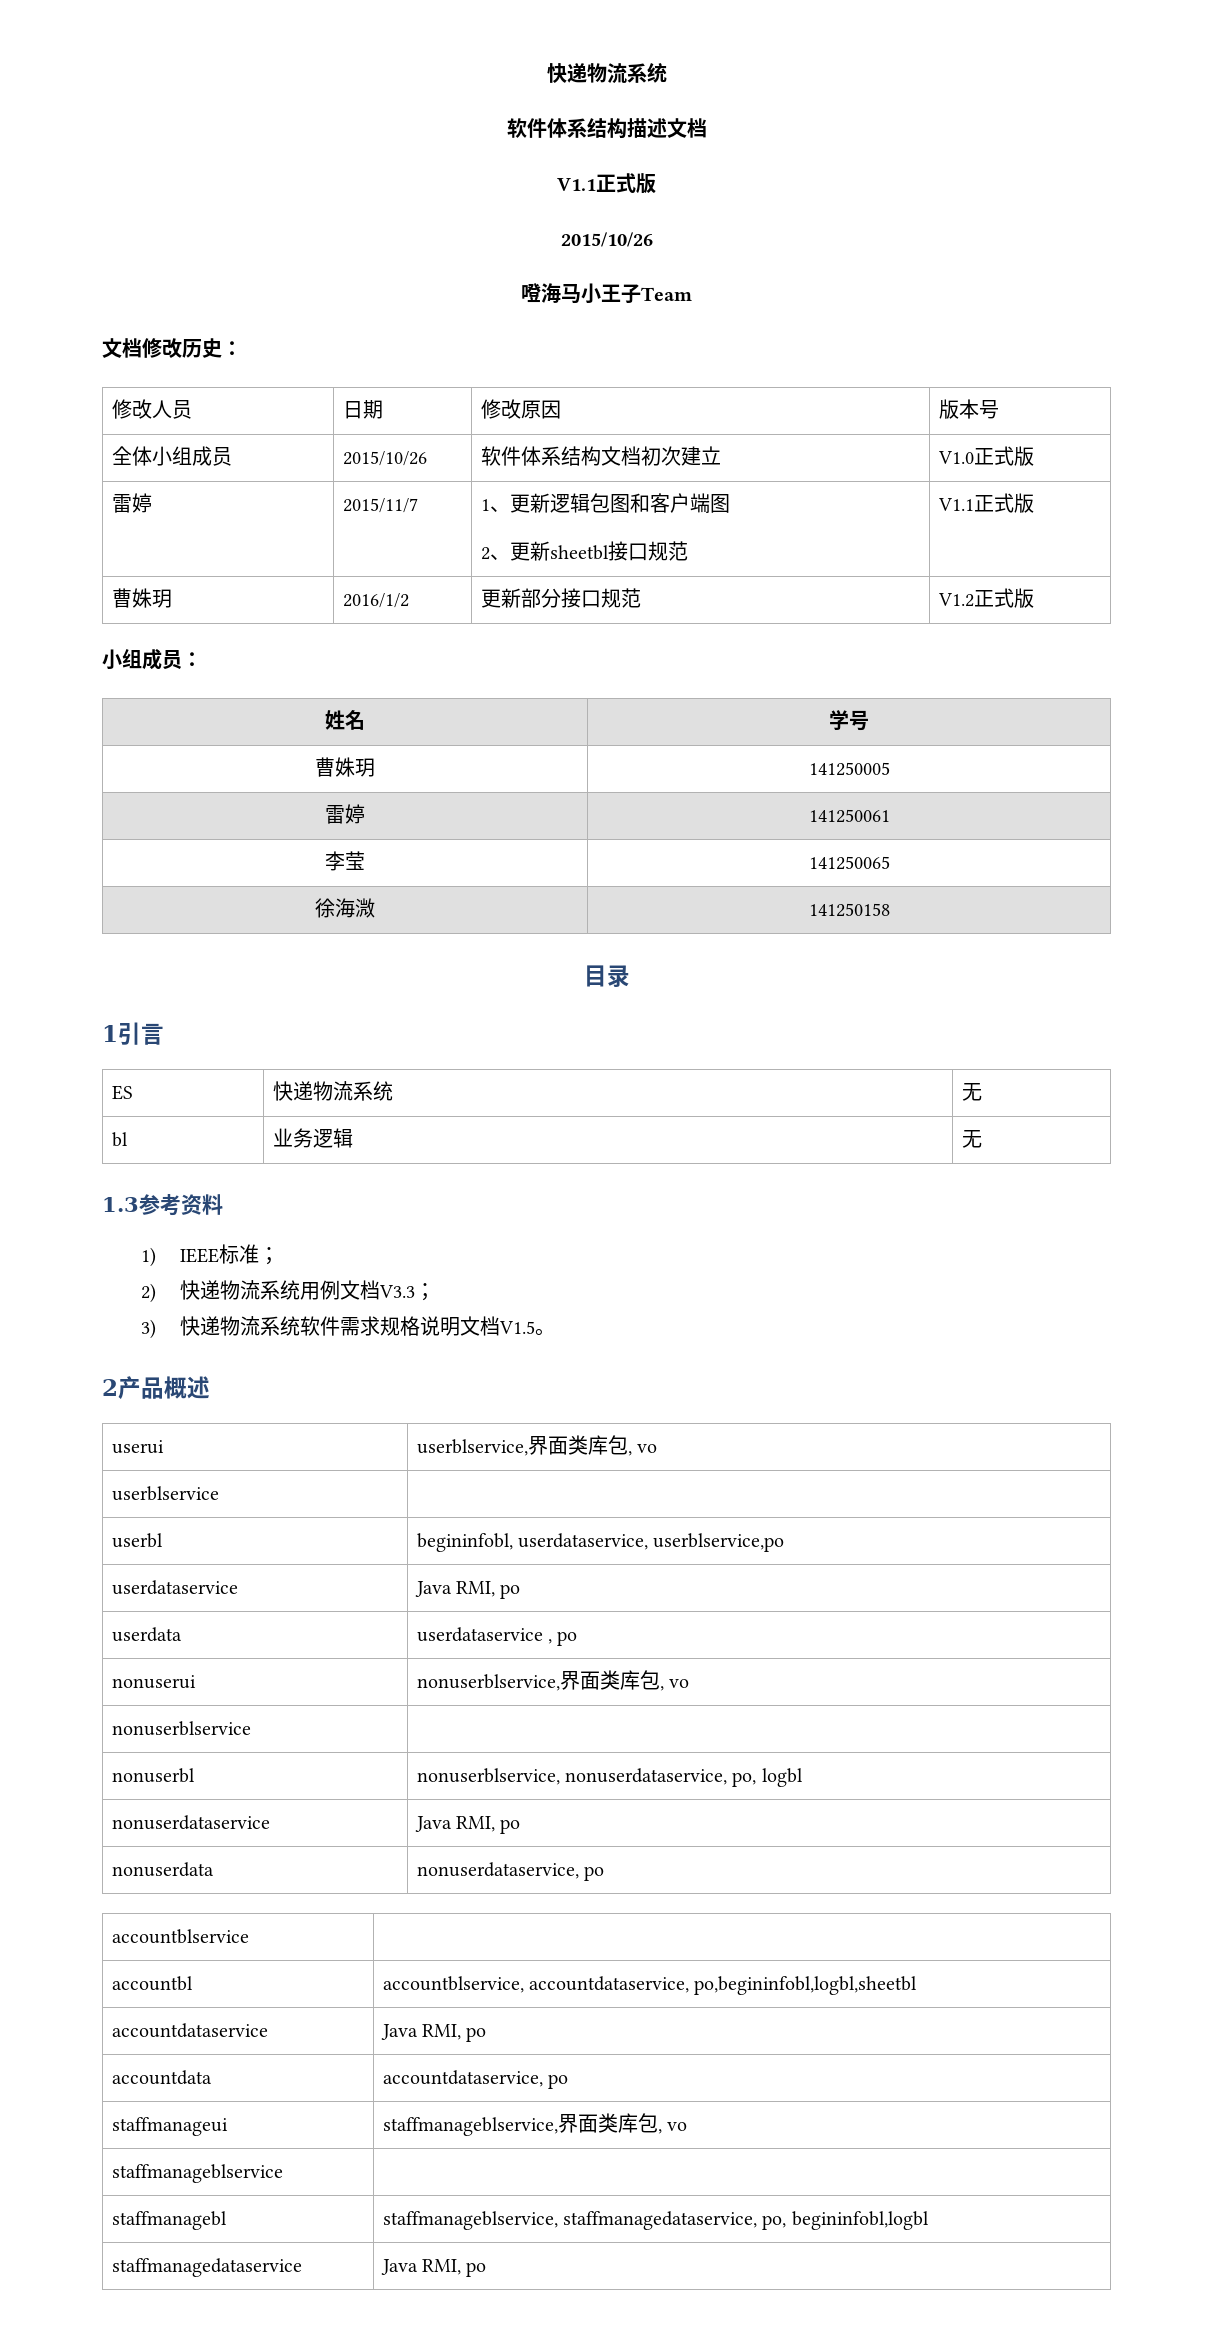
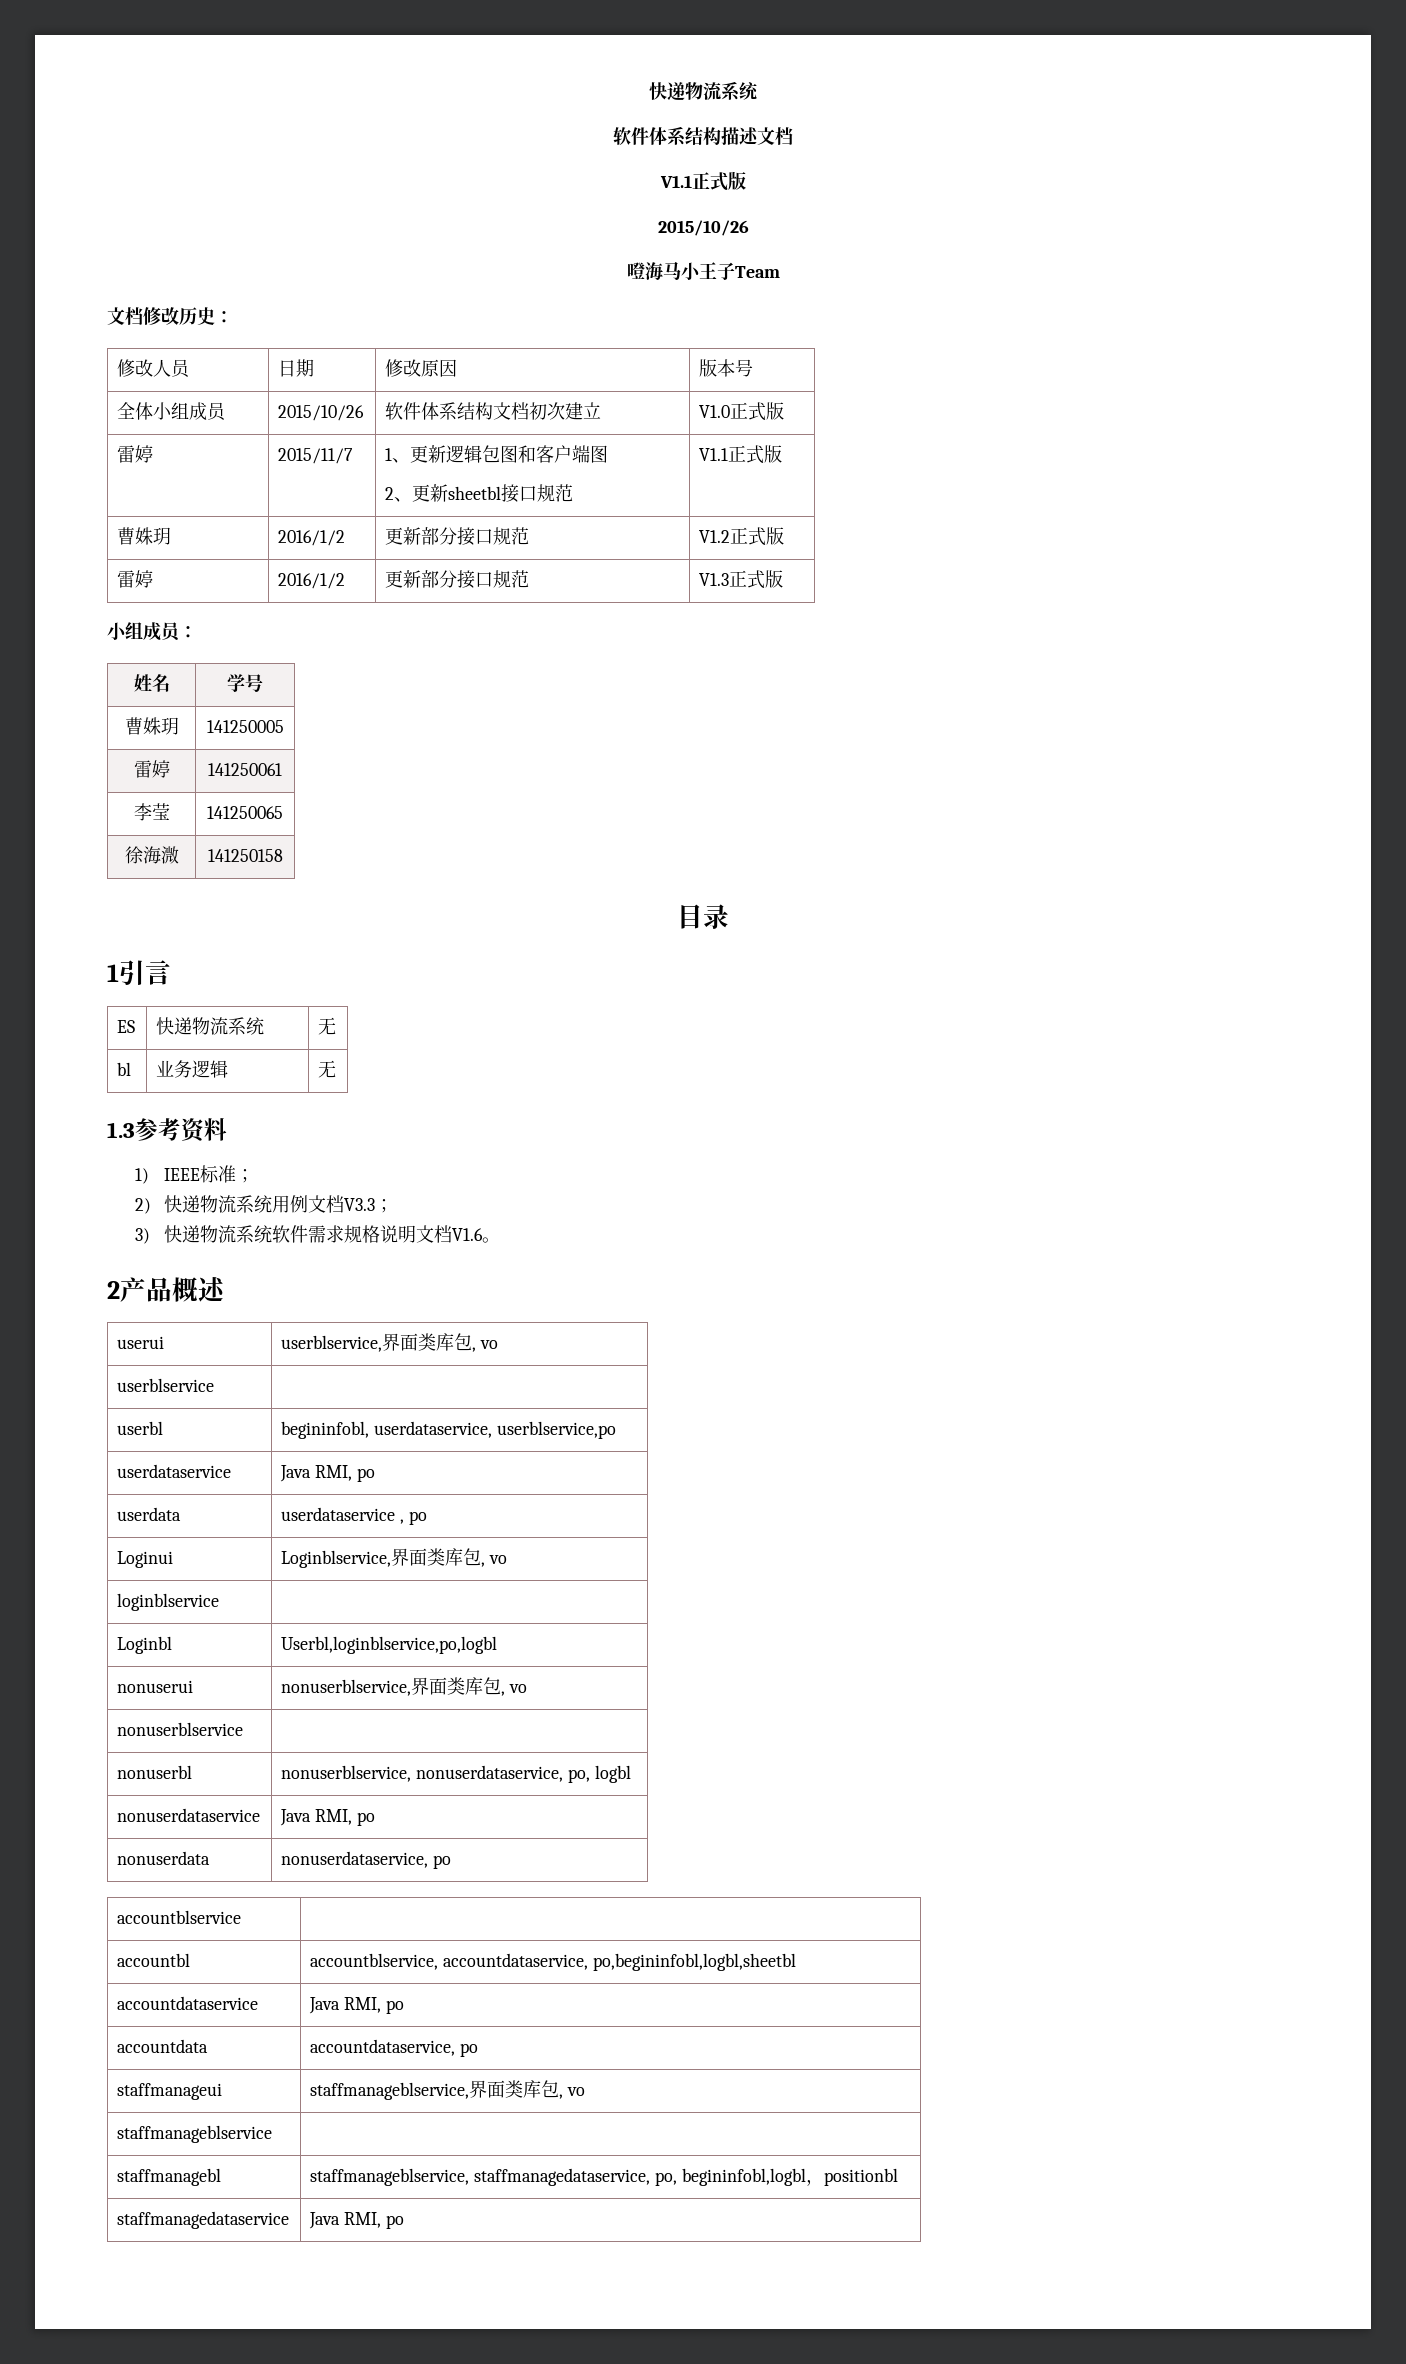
+ 雷婷 | 2016/1/2 | 更新部分接口规范 | V1.3正式版
- 3)快递物流系统软件需求规格说明文档V1.5。
+ 3)快递物流系统软件需求规格说明文档V1.6。
+ Loginui | Loginblservice,界面类库包, vo
+ loginblservice |
+ Loginbl | Userbl,loginblservice,po,logbl
- staffmanagebl | staffmanageblservice, staffmanagedataservice, po, begininfobl,logbl
+ staffmanagebl | staffmanageblservice, staffmanagedataservice, po, begininfobl,logbl，positionbl

